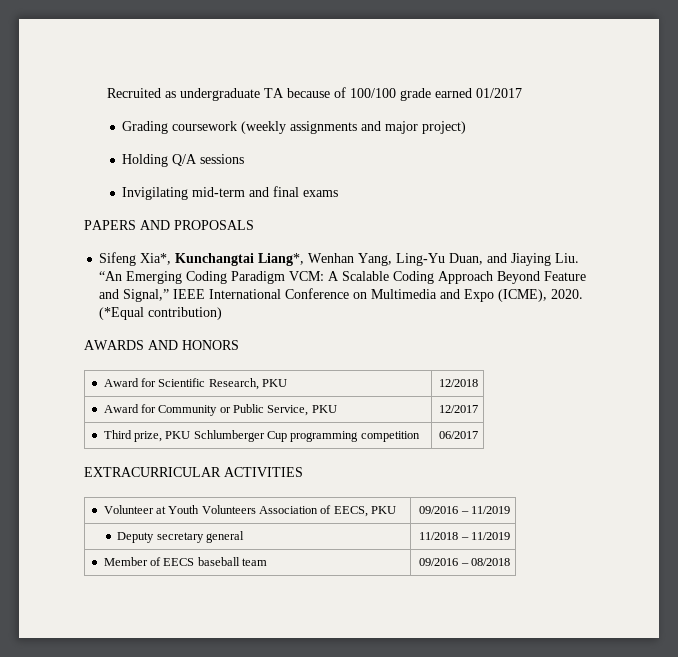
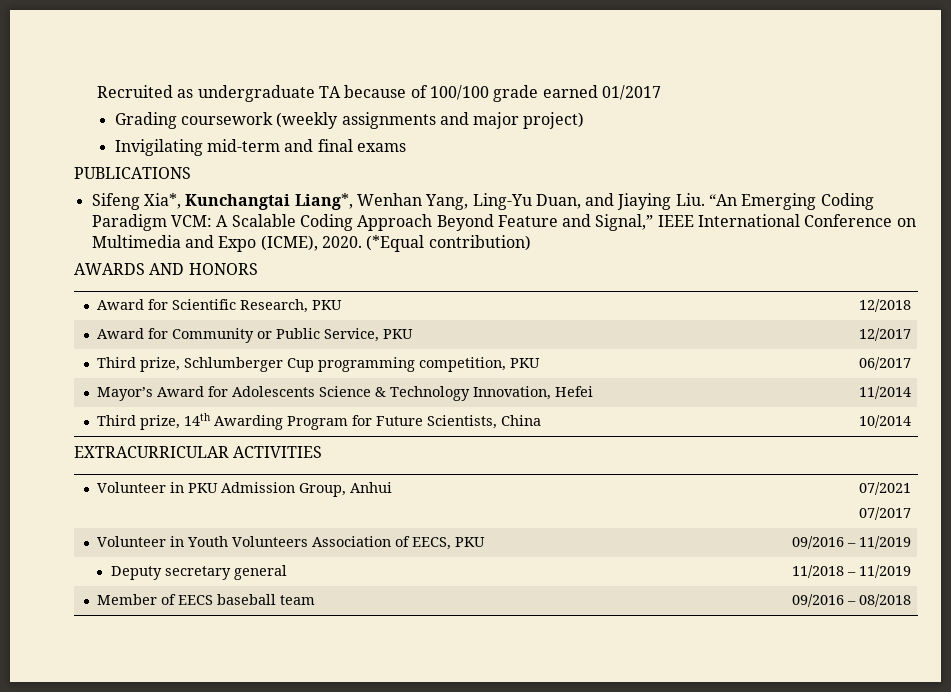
- Holding Q/A sessions
- PAPERS AND PROPOSALS
+ PUBLICATIONS
- Third prize, PKU Schlumberger Cup programming competition | 06/2017
+ Third prize, Schlumberger Cup programming competition, PKU | 06/2017
+ Mayor’s Award for Adolescents Science & Technology Innovation, Hefei | 11/2014
+ Third prize, 14th Awarding Program for Future Scientists, China | 10/2014
  EXTRACURRICULAR ACTIVITIES
- Volunteer at Youth Volunteers Association of EECS, PKU | 09/2016 – 11/2019
+ Volunteer in PKU Admission Group, Anhui | 07/2021
+ 07/2017
+ Volunteer in Youth Volunteers Association of EECS, PKU | 09/2016 – 11/2019

